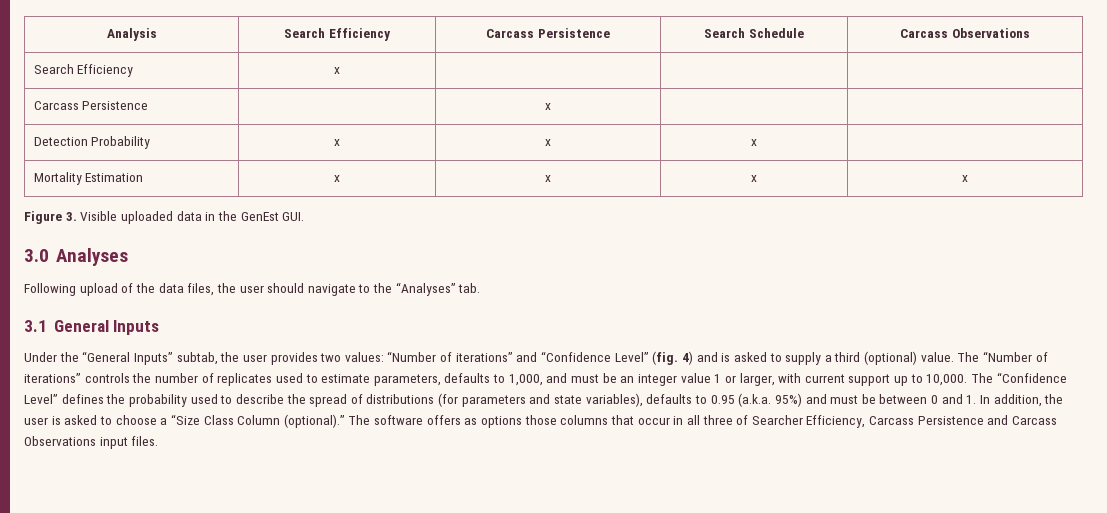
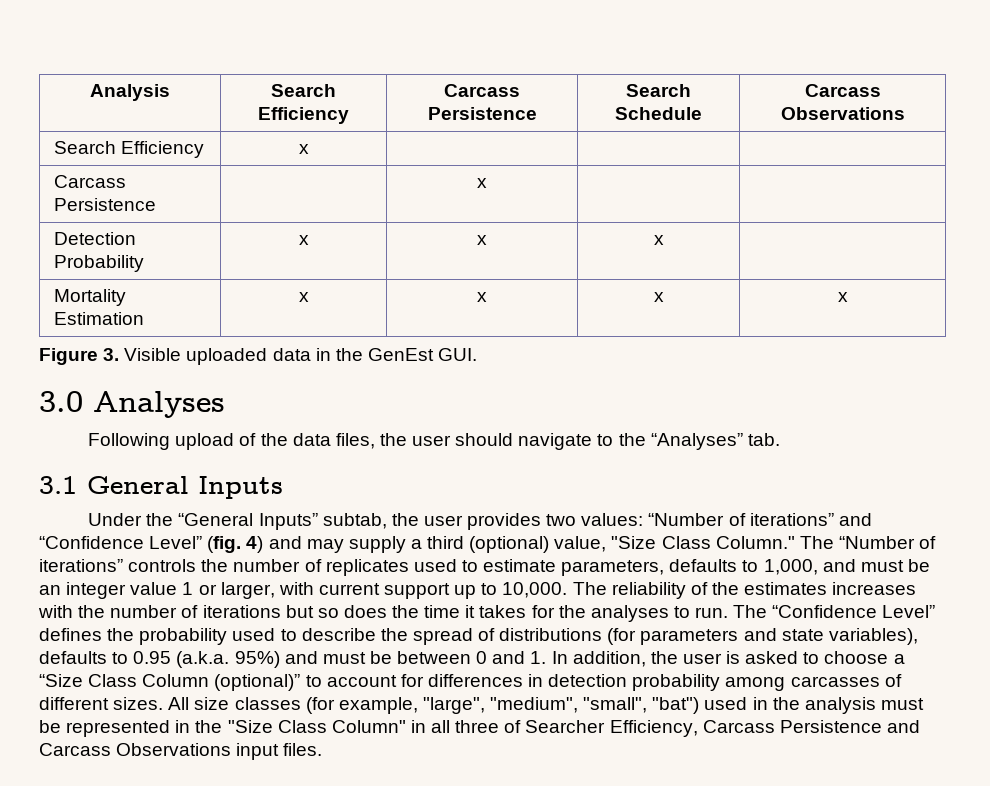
- Under the “General Inputs” subtab, the user provides two values: “Number of iterations” and “Confidence Level” (fig. 4) and is asked to supply a third (optional) value.
+ Under the “General Inputs” subtab, the user provides two values: “Number of iterations” and “Confidence Level” (fig. 4) and may supply a third (optional) value, "Size Class Column."
- The “Confidence Level” defines the probability used to describe the spread of distributions (for parameters and state variables), defaults to 0.95 (a.k.a. 95%) and must be between 0 and 1. In addition, the user is asked to choose a “Size Class Column (optional).” The software offers as options those columns that occur in all three of Searcher Efficiency, Carcass Persistence and Carcass Observations input files.
+ The reliability of the estimates increases with the number of iterations but so does the time it takes for the analyses to run. The “Confidence Level” defines the probability used to describe the spread of distributions (for parameters and state variables), defaults to 0.95 (a.k.a. 95%) and must be between 0 and 1. In addition, the user is asked to choose a “Size Class Column (optional)” to account for differences in detection probability among carcasses of different sizes. All size classes (for example, "large", "medium", "small", "bat") used in the analysis must be represented in the "Size Class Column" in all three of Searcher Efficiency, Carcass Persistence and Carcass Observations input files.

